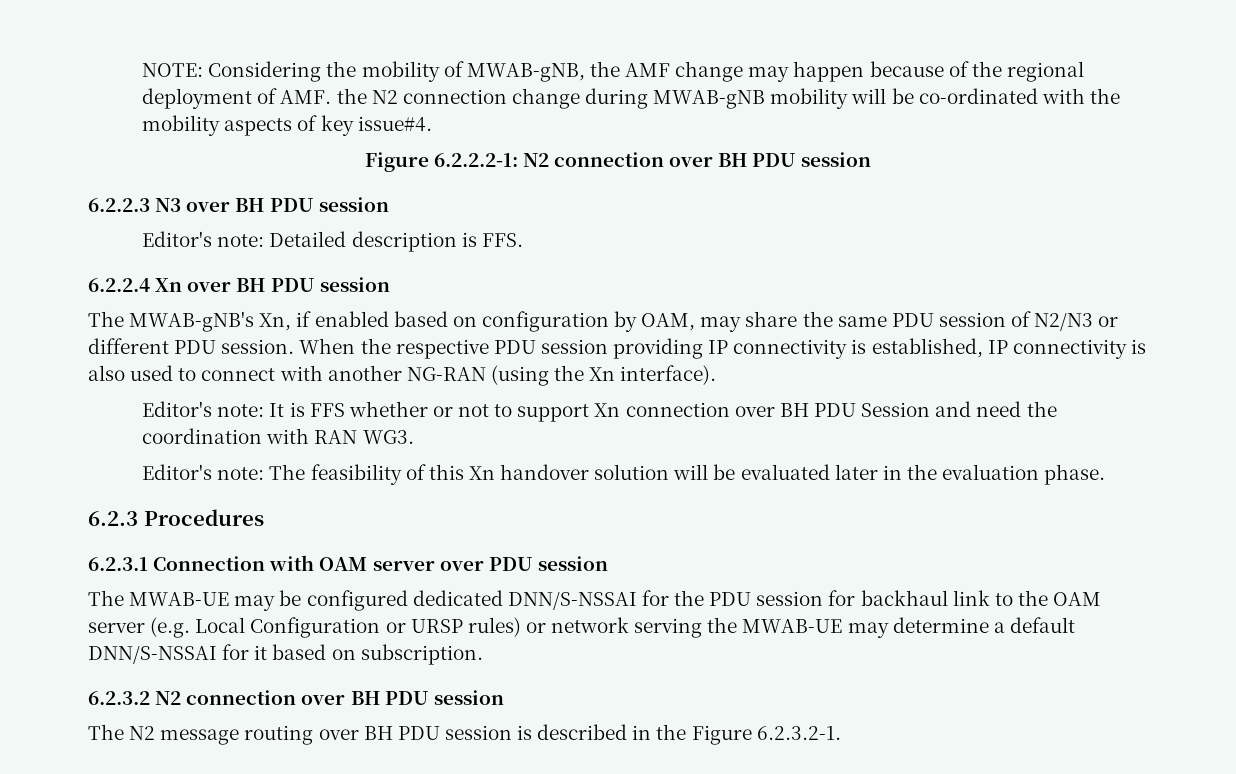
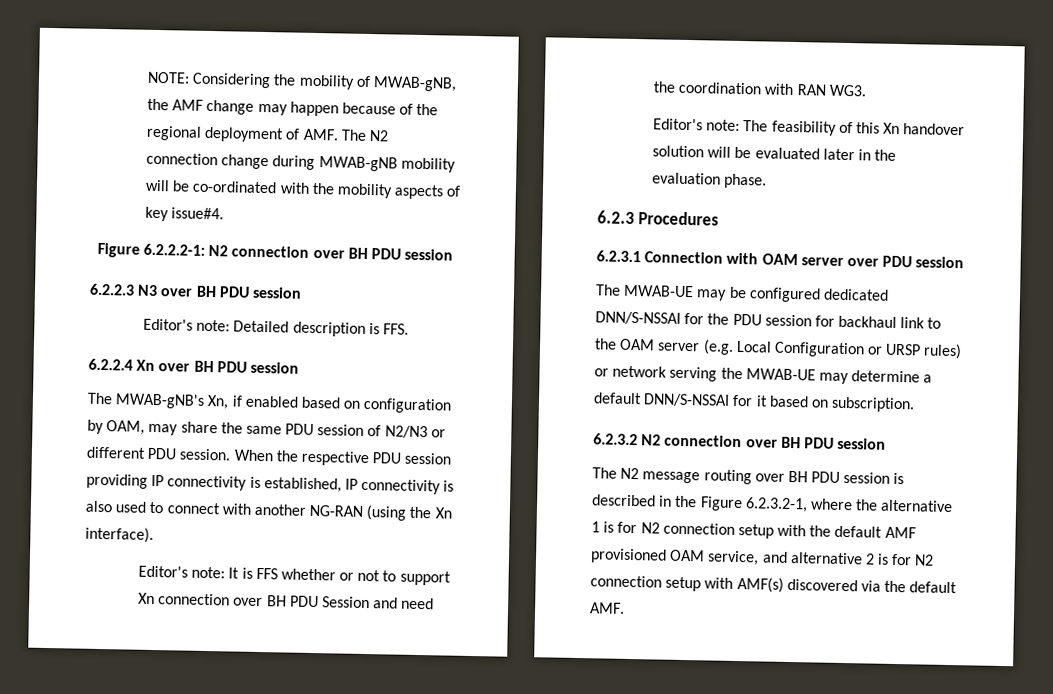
- NOTE: Considering the mobility of MWAB-gNB, the AMF change may happen because of the regional deployment of AMF. the N2 connection change during MWAB-gNB mobility will be co-ordinated with the mobility aspects of key issue#4.
+ NOTE: Considering the mobility of MWAB-gNB, the AMF change may happen because of the regional deployment of AMF. The N2 connection change during MWAB-gNB mobility will be co-ordinated with the mobility aspects of key issue#4.
- The N2 message routing over BH PDU session is described in the Figure 6.2.3.2-1.
+ The N2 message routing over BH PDU session is described in the Figure 6.2.3.2-1, where the alternative 1 is for N2 connection setup with the default AMF provisioned OAM service, and alternative 2 is for N2 connection setup with AMF(s) discovered via the default AMF.

